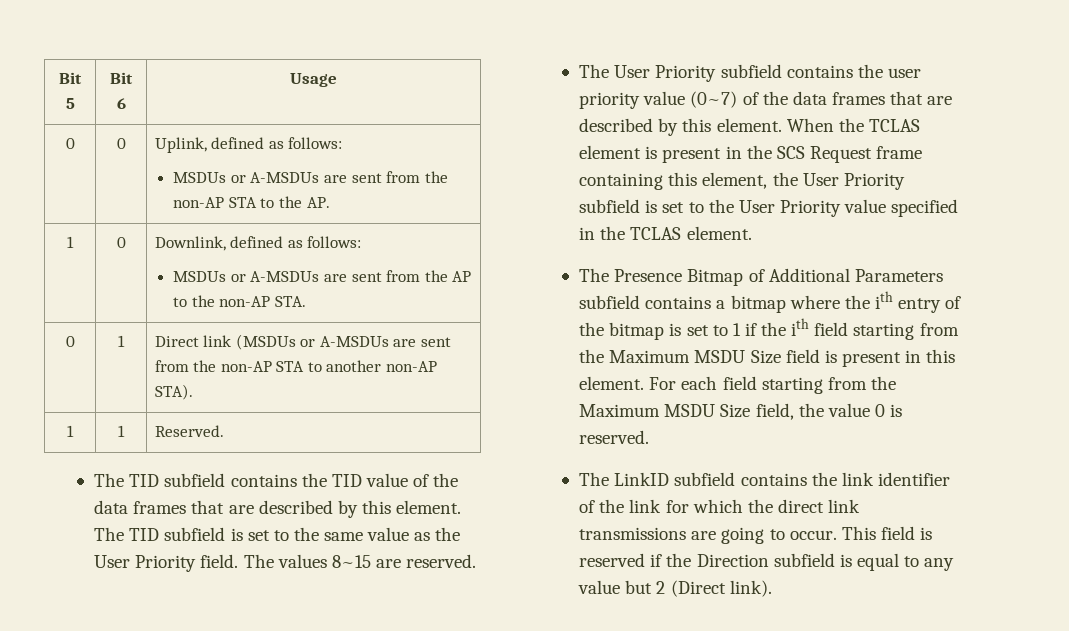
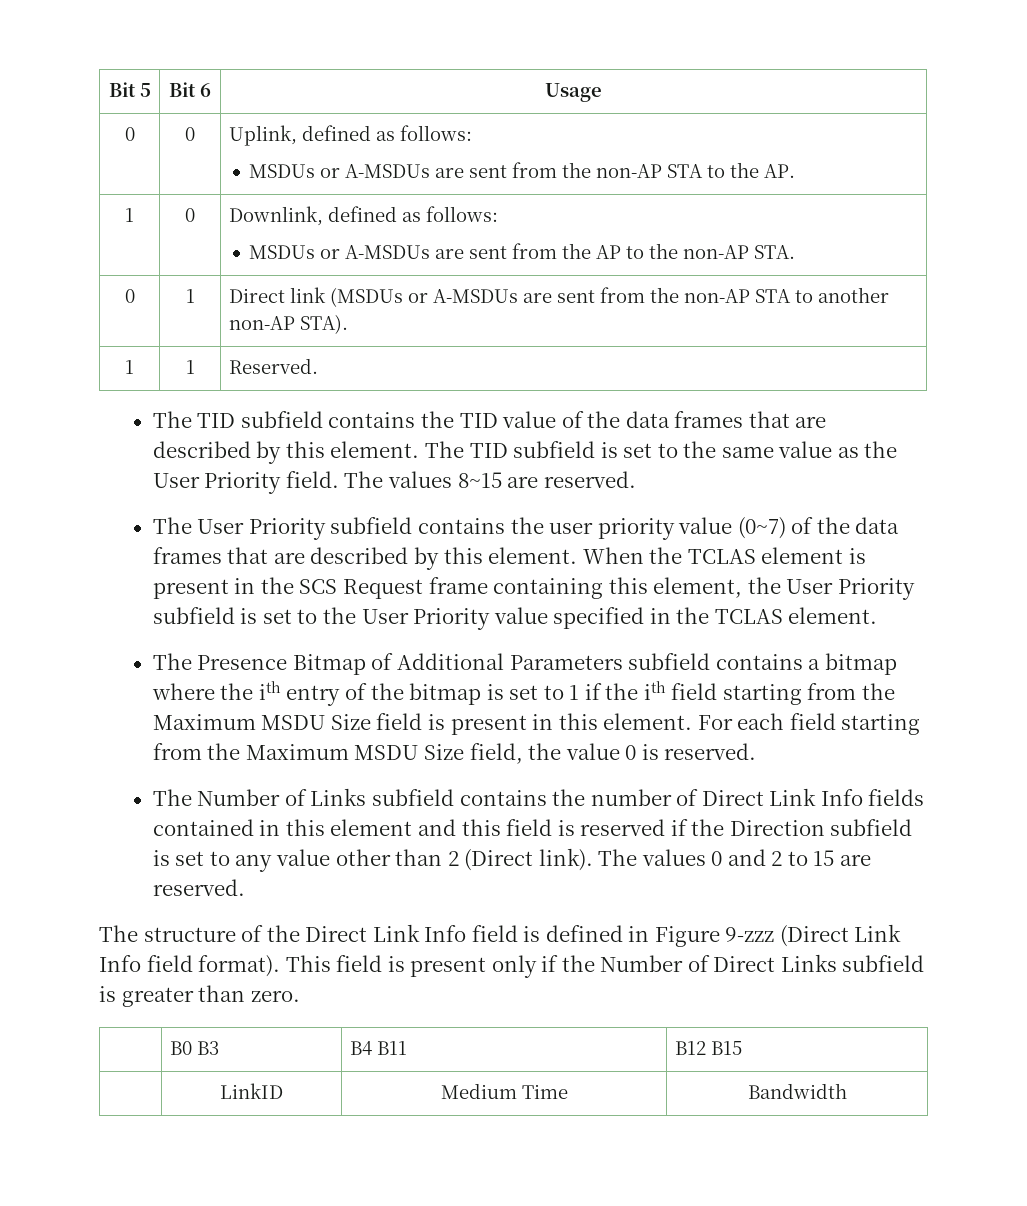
- The LinkID subfield contains the link identifier of the link for which the direct link transmissions are going to occur. This field is reserved if the Direction subfield is equal to any value but 2 (Direct link).
+ The Number of Links subfield contains the number of Direct Link Info fields contained in this element and this field is reserved if the Direction subfield is set to any value other than 2 (Direct link).
+ The values 0 and 2 to 15 are reserved.
+ The structure of the Direct Link Info field is defined in Figure 9-zzz (Direct Link Info field format). This field is present only if the Number of Direct Links subfield is greater than zero.
+ | B0 B3 | B4 B11 | B12 B15
+ | LinkID | Medium Time | Bandwidth

